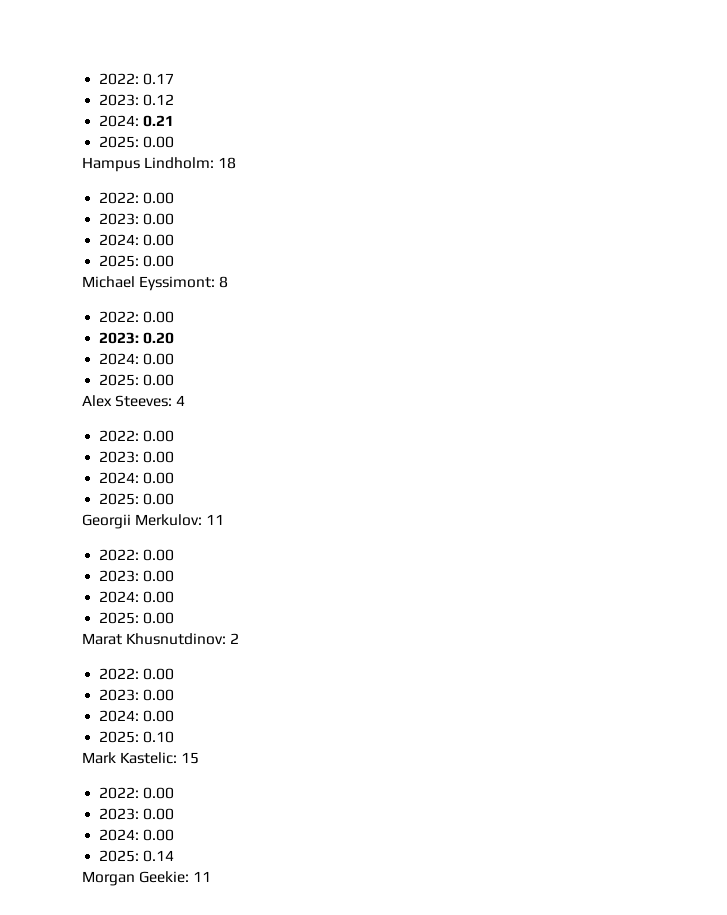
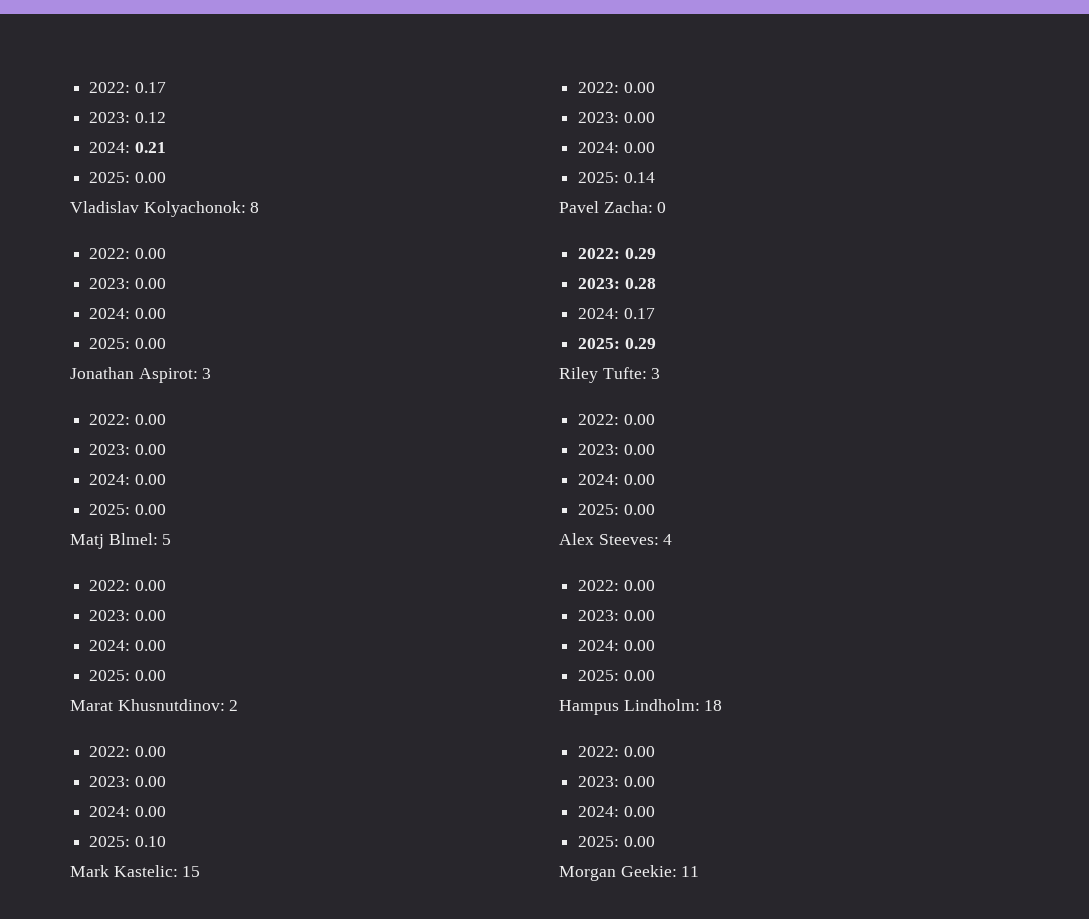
- Hampus Lindholm: 18
+ Vladislav Kolyachonok: 8
  2022: 0.00
  2023: 0.00
  2024: 0.00
  2025: 0.00
- Michael Eyssimont: 8
- 2022: 0.00
- 2023: 0.20
- 2024: 0.00
- 2025: 0.00
- Alex Steeves: 4
+ Jonathan Aspirot: 3
  2022: 0.00
  2023: 0.00
  2024: 0.00
  2025: 0.00
- Georgii Merkulov: 11
+ Matj Blmel: 5
+ Pavel Zacha: 0
+ 2022: 0.29
+ 2023: 0.28
+ 2024: 0.17
+ 2025: 0.29
+ Riley Tufte: 3
+ 2022: 0.00
+ 2023: 0.00
+ 2024: 0.00
+ 2025: 0.00
+ Alex Steeves: 4
+ 2022: 0.00
+ 2023: 0.00
+ 2024: 0.00
+ 2025: 0.00
+ Hampus Lindholm: 18
+ 2022: 0.00
+ 2023: 0.00
+ 2024: 0.00
+ 2025: 0.00

